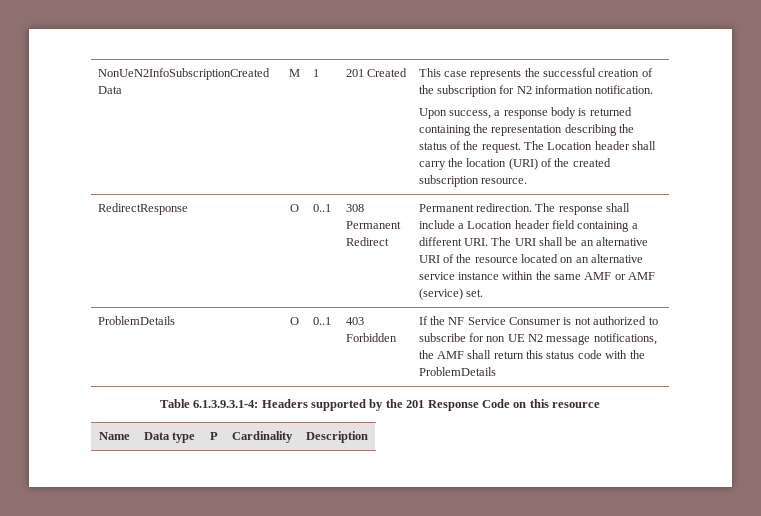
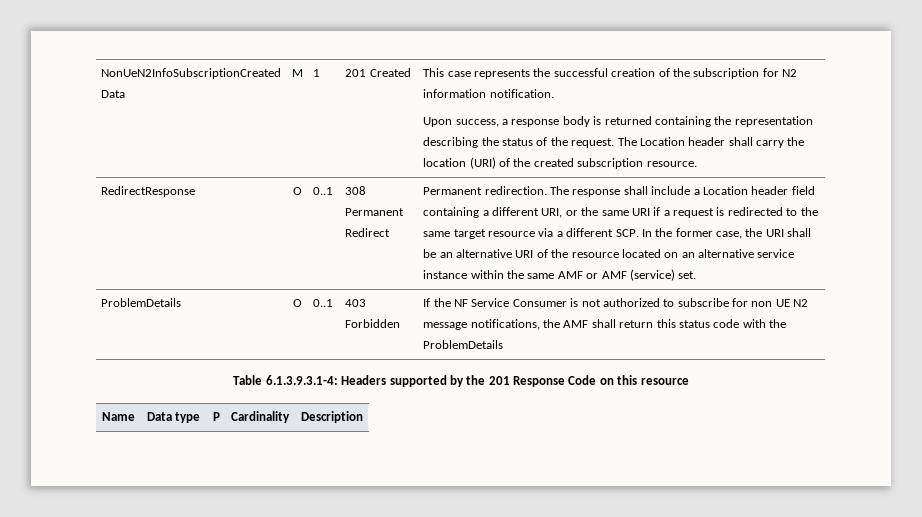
- The response shall include a Location header field containing a different URI. The URI shall be an alternative URI of the resource located on an alternative service instance within the same AMF or AMF (service) set.
+ The response shall include a Location header field containing a different URI, or the same URI if a request is redirected to the same target resource via a different SCP. In the former case, the URI shall be an alternative URI of the resource located on an alternative service instance within the same AMF or AMF (service) set.

